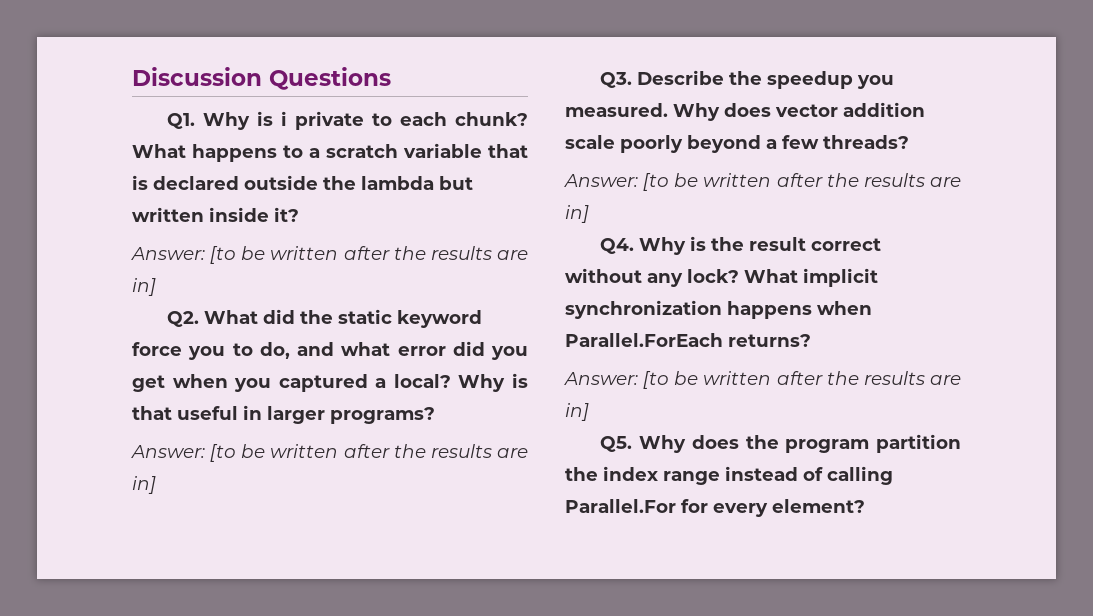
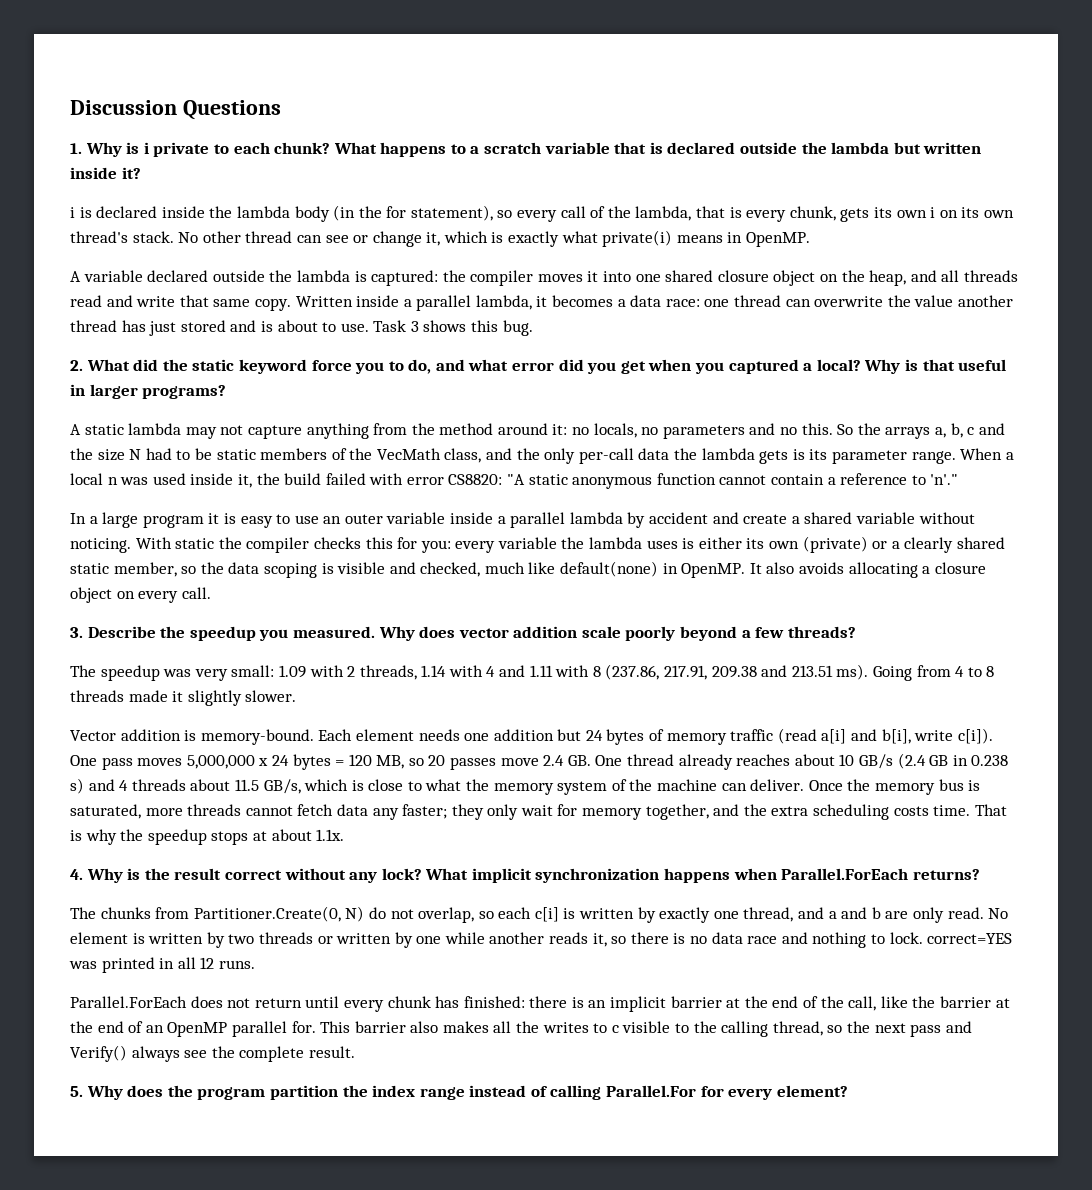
- Q1. Why is i private to each chunk?
+ 1. Why is i private to each chunk?
  What happens to a scratch variable that is declared outside the lambda but written inside it?
- Answer: [to be written after the results are in]
- Q2. What did the static keyword force you to do, and what error did you get when you captured a local?
+ i is declared inside the lambda body (in the for statement), so every call of the lambda, that is every chunk, gets its own i on its own thread's stack. No other thread can see or change it, which is exactly what private(i) means in OpenMP.
+ A variable declared outside the lambda is captured: the compiler moves it into one shared closure object on the heap, and all threads read and write that same copy. Written inside a parallel lambda, it becomes a data race: one thread can overwrite the value another thread has just stored and is about to use. Task 3 shows this bug.
+ 2. What did the static keyword force you to do, and what error did you get when you captured a local?
  Why is that useful in larger programs?
- Answer: [to be written after the results are in]
- Q3. Describe the speedup you measured.
+ A static lambda may not capture anything from the method around it: no locals, no parameters and no this. So the arrays a, b, c and the size N had to be static members of the VecMath class, and the only per-call data the lambda gets is its parameter range. When a local n was used inside it, the build failed with error CS8820: "A static anonymous function cannot contain a reference to 'n'."
+ In a large program it is easy to use an outer variable inside a parallel lambda by accident and create a shared variable without noticing. With static the compiler checks this for you: every variable the lambda uses is either its own (private) or a clearly shared static member, so the data scoping is visible and checked, much like default(none) in OpenMP. It also avoids allocating a closure object on every call.
+ 3. Describe the speedup you measured.
  Why does vector addition scale poorly beyond a few threads?
- Answer: [to be written after the results are in]
- Q4. Why is the result correct without any lock?
+ The speedup was very small: 1.09 with 2 threads, 1.14 with 4 and 1.11 with 8 (237.86, 217.91, 209.38 and 213.51 ms). Going from 4 to 8 threads made it slightly slower.
+ Vector addition is memory-bound. Each element needs one addition but 24 bytes of memory traffic (read a[i] and b[i], write c[i]). One pass moves 5,000,000 x 24 bytes = 120 MB, so 20 passes move 2.4 GB. One thread already reaches about 10 GB/s (2.4 GB in 0.238 s) and 4 threads about 11.5 GB/s, which is close to what the memory system of the machine can deliver. Once the memory bus is saturated, more threads cannot fetch data any faster; they only wait for memory together, and the extra scheduling costs time. That is why the speedup stops at about 1.1x.
+ 4. Why is the result correct without any lock?
  What implicit synchronization happens when Parallel.ForEach returns?
- Answer: [to be written after the results are in]
- Q5. Why does the program partition the index range instead of calling Parallel.For for every element?
+ The chunks from Partitioner.Create(0, N) do not overlap, so each c[i] is written by exactly one thread, and a and b are only read. No element is written by two threads or written by one while another reads it, so there is no data race and nothing to lock. correct=YES was printed in all 12 runs.
+ Parallel.ForEach does not return until every chunk has finished: there is an implicit barrier at the end of the call, like the barrier at the end of an OpenMP parallel for. This barrier also makes all the writes to c visible to the calling thread, so the next pass and Verify() always see the complete result.
+ 5. Why does the program partition the index range instead of calling Parallel.For for every element?

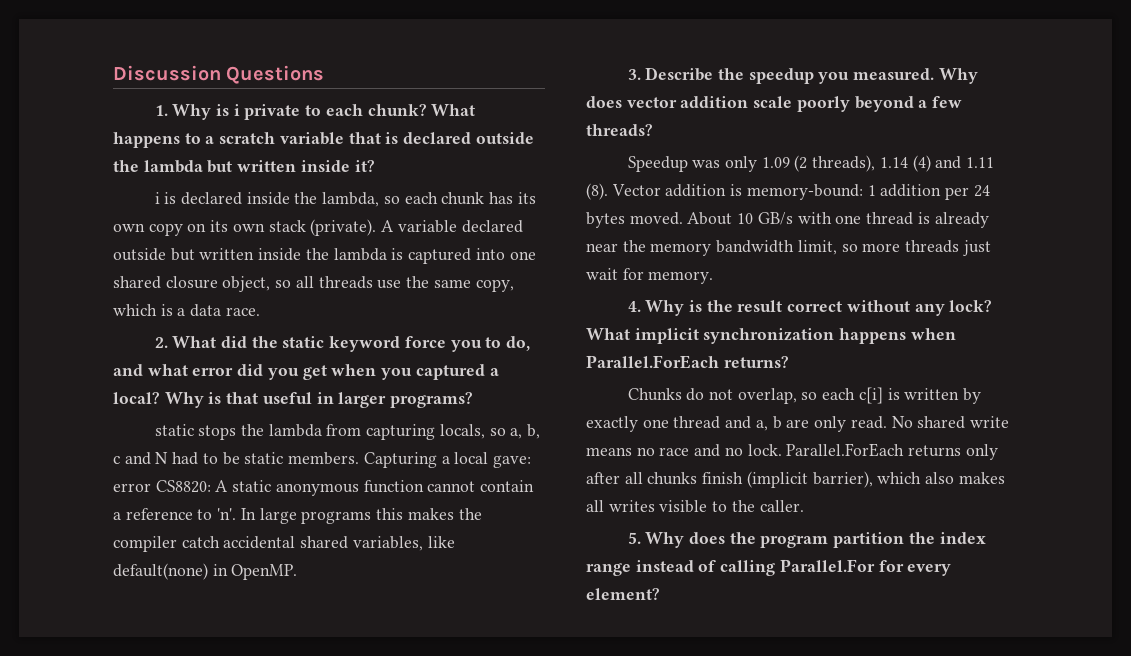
- i is declared inside the lambda body (in the for statement), so every call of the lambda, that is every chunk, gets its own i on its own thread's stack. No other thread can see or change it, which is exactly what private(i) means in OpenMP.
- A variable declared outside the lambda is captured: the compiler moves it into one shared closure object on the heap, and all threads read and write that same copy. Written inside a parallel lambda, it becomes a data race: one thread can overwrite the value another thread has just stored and is about to use. Task 3 shows this bug.
+ i is declared inside the lambda, so each chunk has its own copy on its own stack (private). A variable declared outside but written inside the lambda is captured into one shared closure object, so all threads use the same copy, which is a data race.
- A static lambda may not capture anything from the method around it: no locals, no parameters and no this. So the arrays a, b, c and the size N had to be static members of the VecMath class, and the only per-call data the lambda gets is its parameter range. When a local n was used inside it, the build failed with error CS8820: "A static anonymous function cannot contain a reference to 'n'."
- In a large program it is easy to use an outer variable inside a parallel lambda by accident and create a shared variable without noticing. With static the compiler checks this for you: every variable the lambda uses is either its own (private) or a clearly shared static member, so the data scoping is visible and checked, much like default(none) in OpenMP. It also avoids allocating a closure object on every call.
+ static stops the lambda from capturing locals, so a, b, c and N had to be static members. Capturing a local gave: error CS8820: A static anonymous function cannot contain a reference to 'n'. In large programs this makes the compiler catch accidental shared variables, like default(none) in OpenMP.
- The speedup was very small: 1.09 with 2 threads, 1.14 with 4 and 1.11 with 8 (237.86, 217.91, 209.38 and 213.51 ms). Going from 4 to 8 threads made it slightly slower.
- Vector addition is memory-bound. Each element needs one addition but 24 bytes of memory traffic (read a[i] and b[i], write c[i]). One pass moves 5,000,000 x 24 bytes = 120 MB, so 20 passes move 2.4 GB. One thread already reaches about 10 GB/s (2.4 GB in 0.238 s) and 4 threads about 11.5 GB/s, which is close to what the memory system of the machine can deliver. Once the memory bus is saturated, more threads cannot fetch data any faster; they only wait for memory together, and the extra scheduling costs time. That is why the speedup stops at about 1.1x.
+ Speedup was only 1.09 (2 threads), 1.14 (4) and 1.11 (8). Vector addition is memory-bound: 1 addition per 24 bytes moved. About 10 GB/s with one thread is already near the memory bandwidth limit, so more threads just wait for memory.
- The chunks from Partitioner.Create(0, N) do not overlap, so each c[i] is written by exactly one thread, and a and b are only read.
+ Chunks do not overlap, so each c[i] is written by exactly one thread and a, b are only read.
- No element is written by two threads or written by one while another reads it, so there is no data race and nothing to lock. correct=YES was printed in all 12 runs.
- Parallel.ForEach does not return until every chunk has finished: there is an implicit barrier at the end of the call, like the barrier at the end of an OpenMP parallel for. This barrier also makes all the writes to c visible to the calling thread, so the next pass and Verify() always see the complete result.
+ No shared write means no race and no lock. Parallel.ForEach returns only after all chunks finish (implicit barrier), which also makes all writes visible to the caller.

